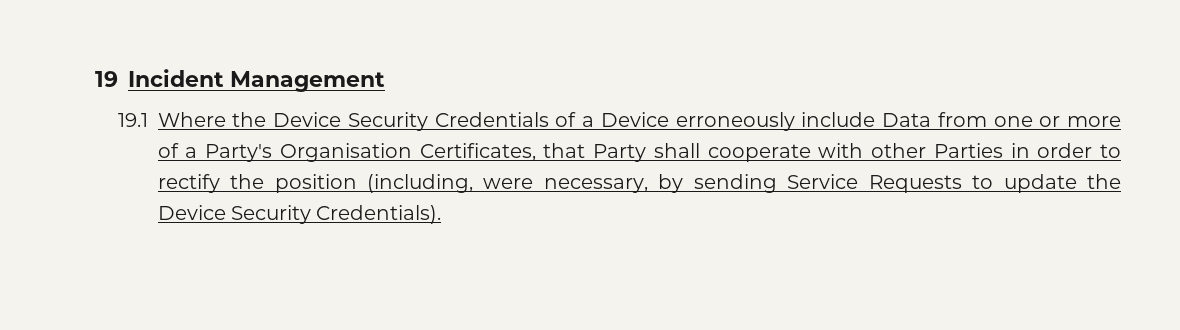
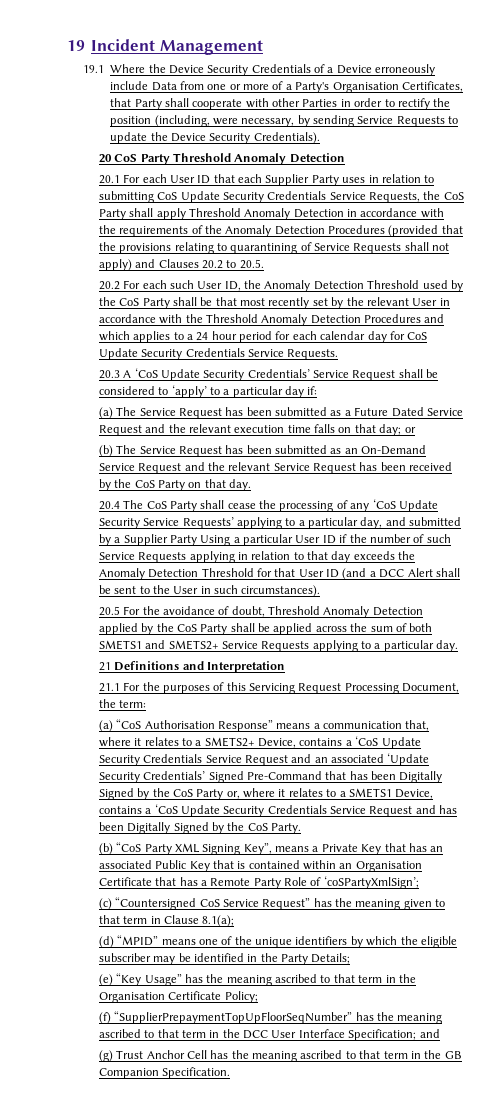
+ 20 CoS Party Threshold Anomaly Detection
+ 20.1 For each User ID that each Supplier Party uses in relation to submitting CoS Update Security Credentials Service Requests, the CoS Party shall apply Threshold Anomaly Detection in accordance with the requirements of the Anomaly Detection Procedures (provided that the provisions relating to quarantining of Service Requests shall not apply) and Clauses 20.2 to 20.5.
+ 20.2 For each such User ID, the Anomaly Detection Threshold used by the CoS Party shall be that most recently set by the relevant User in accordance with the Threshold Anomaly Detection Procedures and which applies to a 24 hour period for each calendar day for CoS Update Security Credentials Service Requests.
+ 20.3 A ‘CoS Update Security Credentials’ Service Request shall be considered to ‘apply’ to a particular day if:
+ (a) The Service Request has been submitted as a Future Dated Service Request and the relevant execution time falls on that day; or
+ (b) The Service Request has been submitted as an On-Demand Service Request and the relevant Service Request has been received by the CoS Party on that day.
+ 20.4 The CoS Party shall cease the processing of any ‘CoS Update Security Service Requests’ applying to a particular day, and submitted by a Supplier Party Using a particular User ID if the number of such Service Requests applying in relation to that day exceeds the Anomaly Detection Threshold for that User ID (and a DCC Alert shall be sent to the User in such circumstances).
+ 20.5 For the avoidance of doubt, Threshold Anomaly Detection applied by the CoS Party shall be applied across the sum of both SMETS1 and SMETS2+ Service Requests applying to a particular day.
+ 21 Definitions and Interpretation
+ 21.1 For the purposes of this Servicing Request Processing Document, the term:
+ (a) “CoS Authorisation Response” means a communication that, where it relates to a SMETS2+ Device, contains a ‘CoS Update Security Credentials Service Request and an associated ‘Update Security Credentials’ Signed Pre-Command that has been Digitally Signed by the CoS Party or, where it relates to a SMETS1 Device, contains a ‘CoS Update Security Credentials Service Request and has been Digitally Signed by the CoS Party.
+ (b) “CoS Party XML Signing Key”, means a Private Key that has an associated Public Key that is contained within an Organisation Certificate that has a Remote Party Role of ‘coSPartyXmlSign’;
+ (c) “Countersigned CoS Service Request” has the meaning given to that term in Clause 8.1(a);
+ (d) “MPID” means one of the unique identifiers by which the eligible subscriber may be identified in the Party Details;
+ (e) “Key Usage” has the meaning ascribed to that term in the Organisation Certificate Policy;
+ (f) “SupplierPrepaymentTopUpFloorSeqNumber” has the meaning ascribed to that term in the DCC User Interface Specification; and
+ (g) Trust Anchor Cell has the meaning ascribed to that term in the GB Companion Specification.

